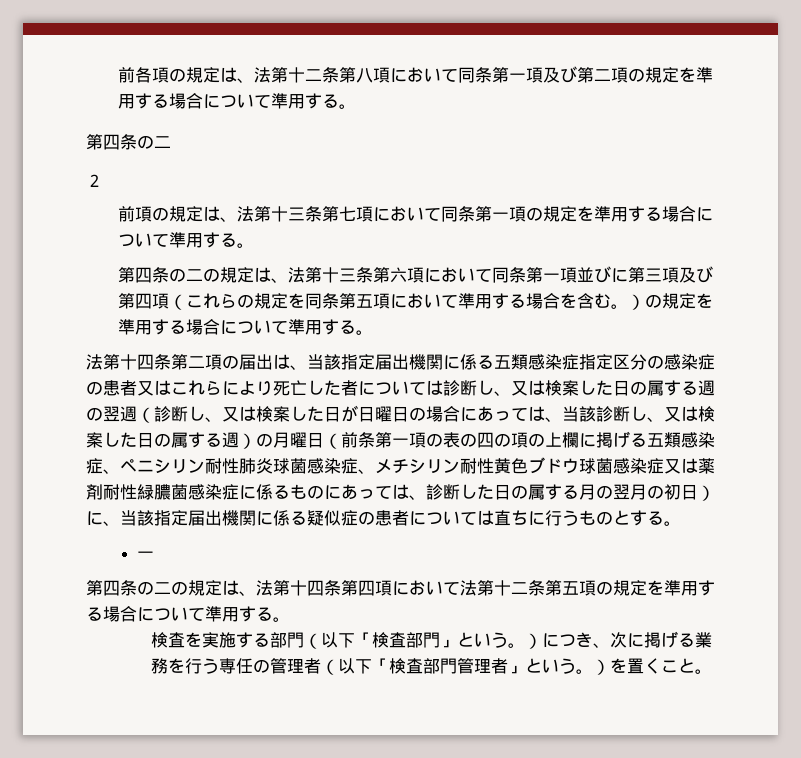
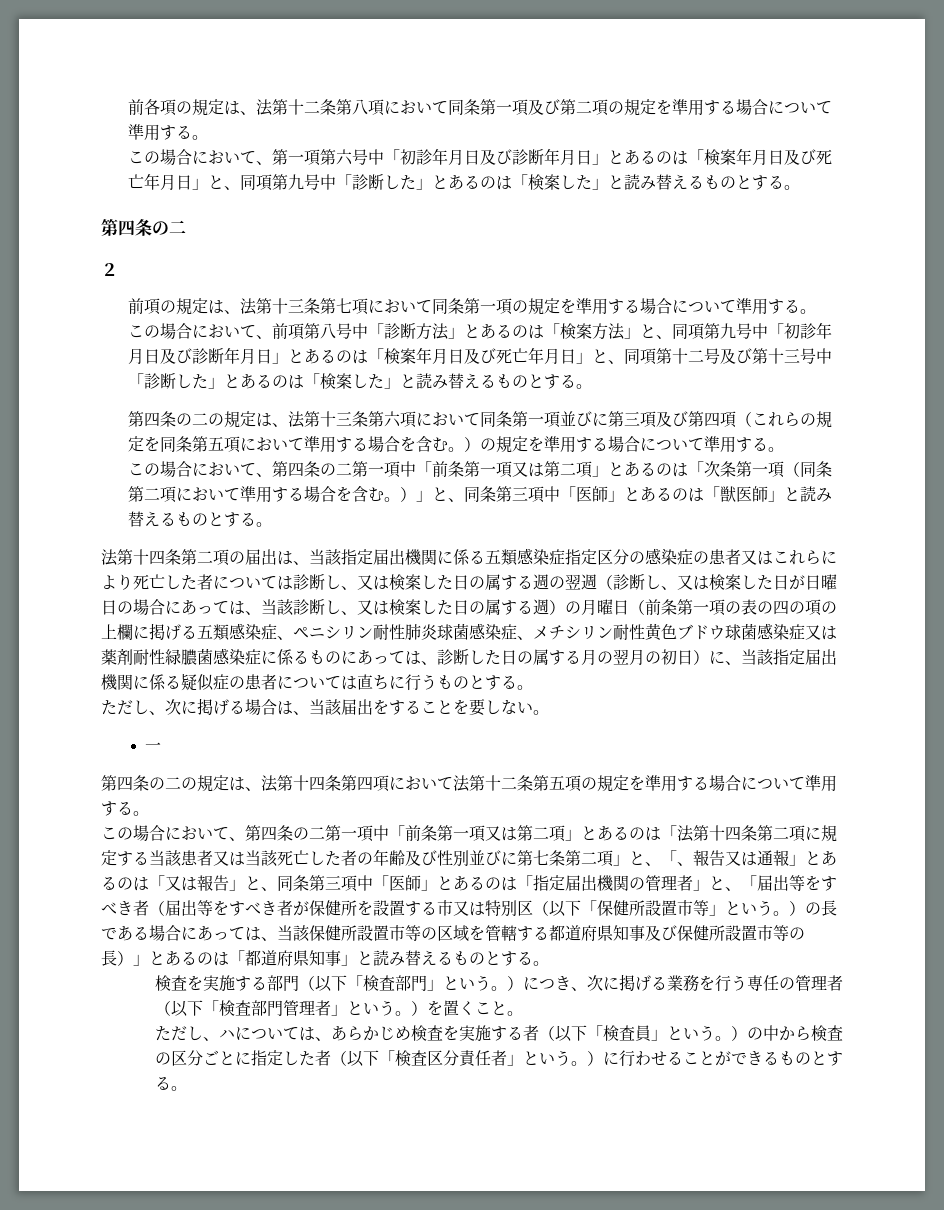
+ この場合において、第一項第六号中「初診年月日及び診断年月日」とあるのは「検案年月日及び死亡年月日」と、同項第九号中「診断した」とあるのは「検案した」と読み替えるものとする。
+ この場合において、前項第八号中「診断方法」とあるのは「検案方法」と、同項第九号中「初診年月日及び診断年月日」とあるのは「検案年月日及び死亡年月日」と、同項第十二号及び第十三号中「診断した」とあるのは「検案した」と読み替えるものとする。
+ この場合において、第四条の二第一項中「前条第一項又は第二項」とあるのは「次条第一項（同条第二項において準用する場合を含む。）」と、同条第三項中「医師」とあるのは「獣医師」と読み替えるものとする。
+ ただし、次に掲げる場合は、当該届出をすることを要しない。
+ この場合において、第四条の二第一項中「前条第一項又は第二項」とあるのは「法第十四条第二項に規定する当該患者又は当該死亡した者の年齢及び性別並びに第七条第二項」と、「、報告又は通報」とあるのは「又は報告」と、同条第三項中「医師」とあるのは「指定届出機関の管理者」と、「届出等をすべき者（届出等をすべき者が保健所を設置する市又は特別区（以下「保健所設置市等」という。）の長である場合にあっては、当該保健所設置市等の区域を管轄する都道府県知事及び保健所設置市等の長）」とあるのは「都道府県知事」と読み替えるものとする。
+ ただし、ハについては、あらかじめ検査を実施する者（以下「検査員」という。）の中から検査の区分ごとに指定した者（以下「検査区分責任者」という。）に行わせることができるものとする。

